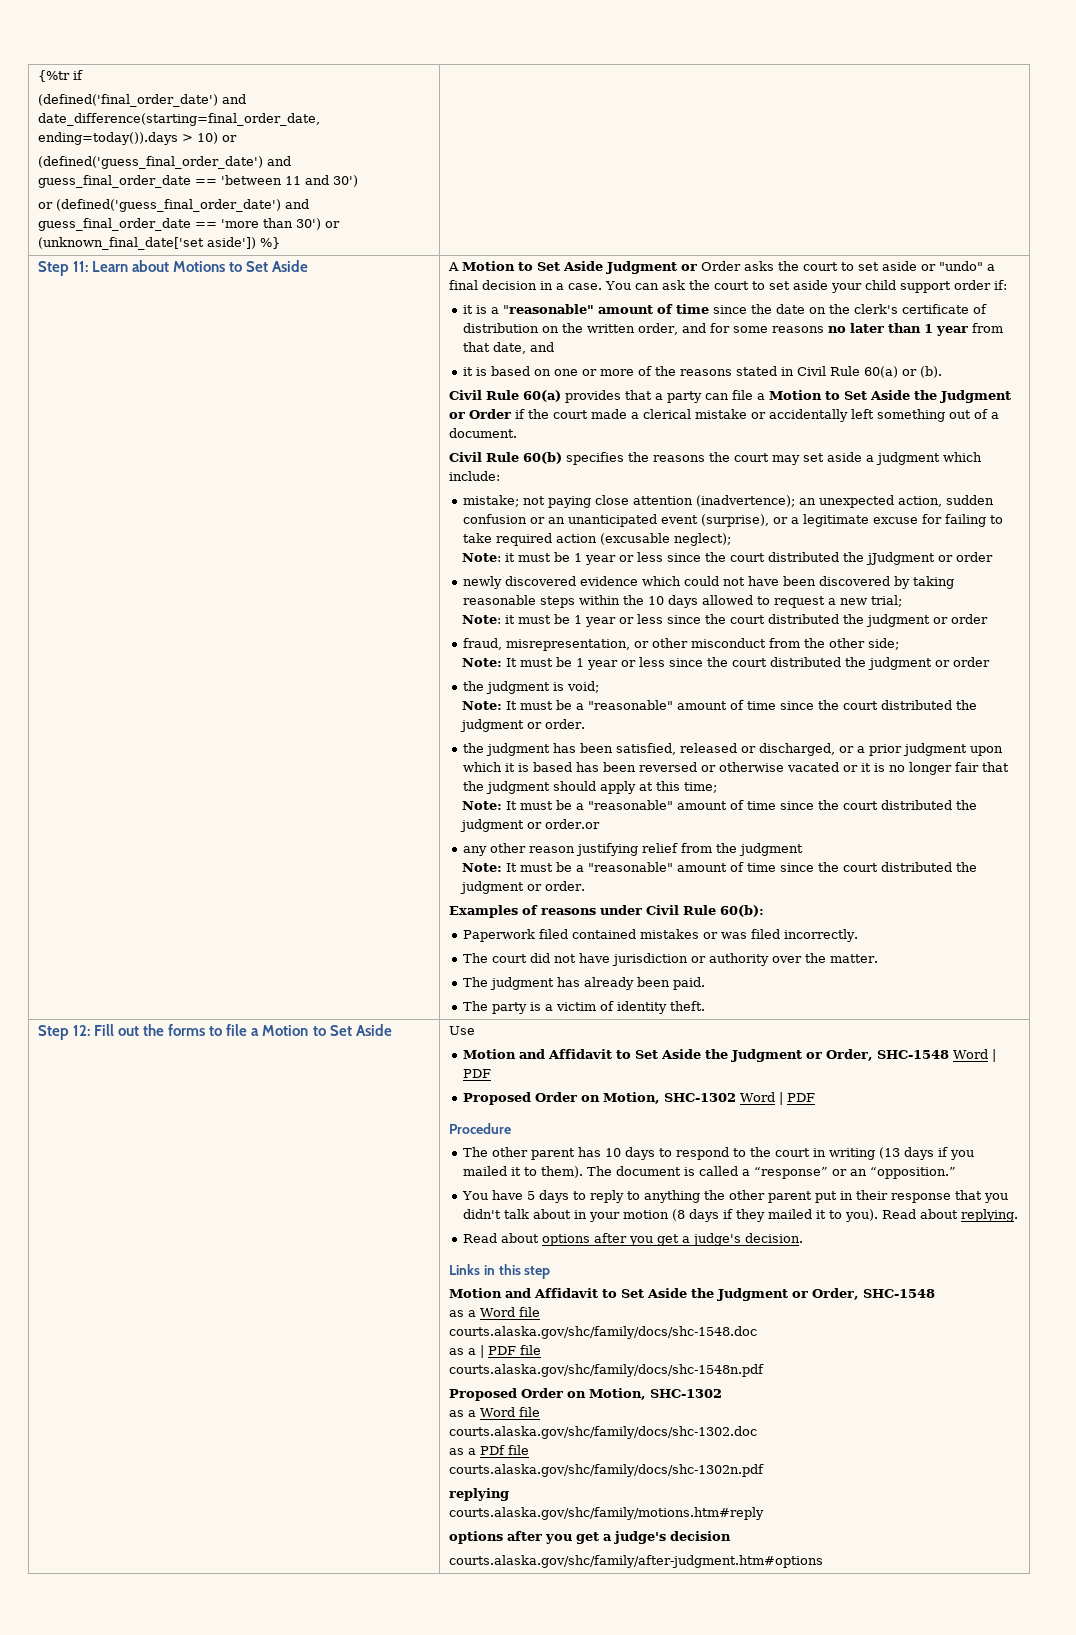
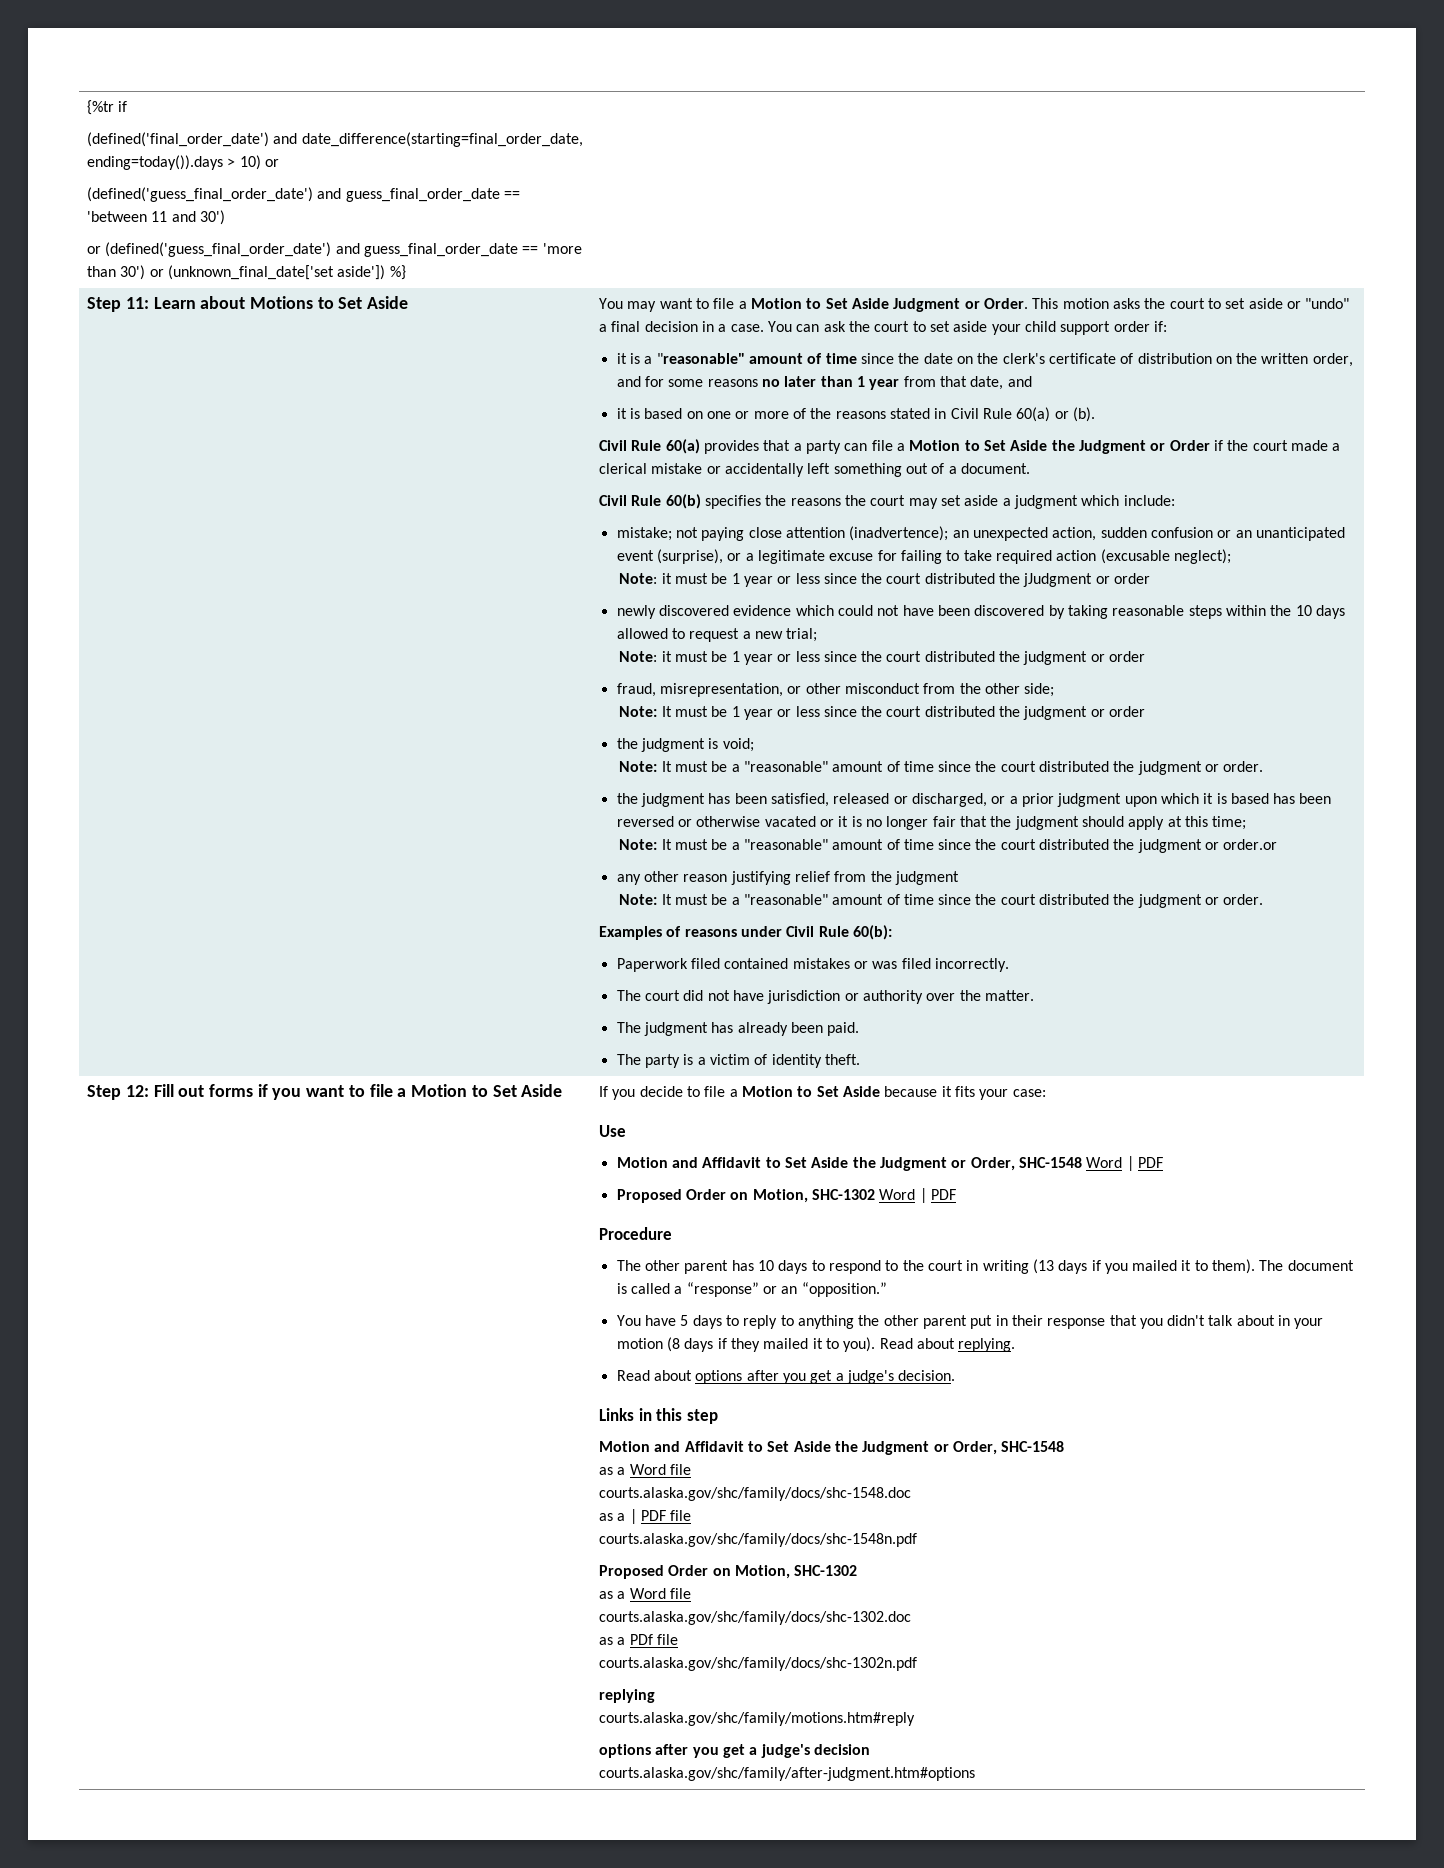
- A Motion to Set Aside Judgment or Order asks the court to set aside or "undo" a final decision in a case.
+ You may want to file a Motion to Set Aside Judgment or Order. This motion asks the court to set aside or "undo" a final decision in a case.
- Step 12: Fill out the forms to file a Motion to Set Aside
+ Step 12: Fill out forms if you want to file a Motion to Set Aside
+ If you decide to file a Motion to Set Aside because it fits your case:

